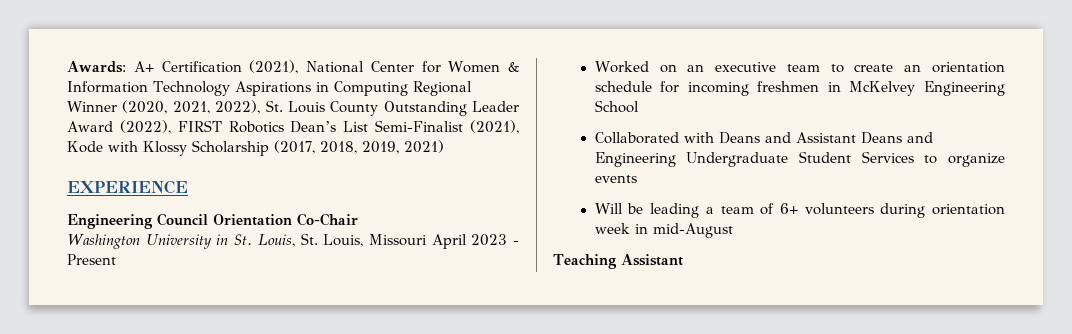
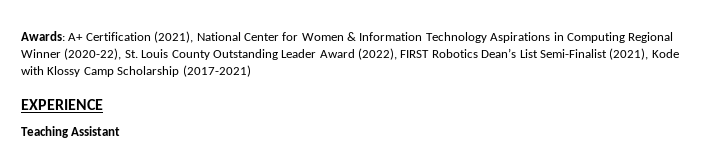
- Awards: A+ Certification (2021), National Center for Women & Information Technology Aspirations in Computing Regional Winner (2020, 2021, 2022), St. Louis County Outstanding Leader Award (2022), FIRST Robotics Dean’s List Semi-Finalist (2021), Kode with Klossy Scholarship (2017, 2018, 2019, 2021)
+ Awards: A+ Certification (2021), National Center for Women & Information Technology Aspirations in Computing Regional Winner (2020-22), St. Louis County Outstanding Leader Award (2022), FIRST Robotics Dean’s List Semi-Finalist (2021), Kode with Klossy Camp Scholarship (2017-2021)
  EXPERIENCE
- Engineering Council Orientation Co-Chair
- Washington University in St. Louis, St. Louis, Missouri April 2023 - Present
- Worked on an executive team to create an orientation schedule for incoming freshmen in McKelvey Engineering School
- Collaborated with Deans and Assistant Deans and Engineering Undergraduate Student Services to organize events
- Will be leading a team of 6+ volunteers during orientation week in mid-August

